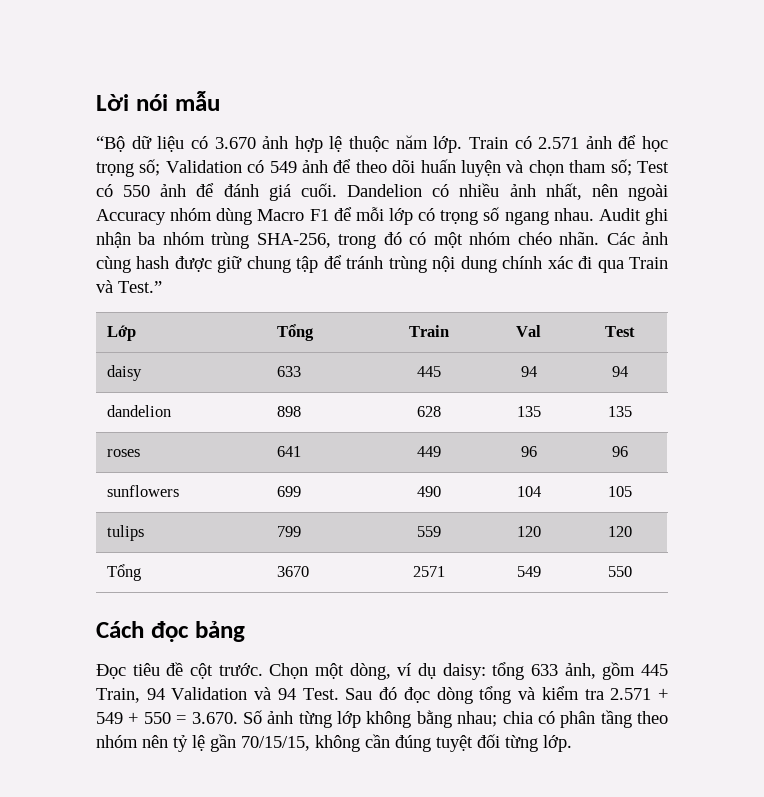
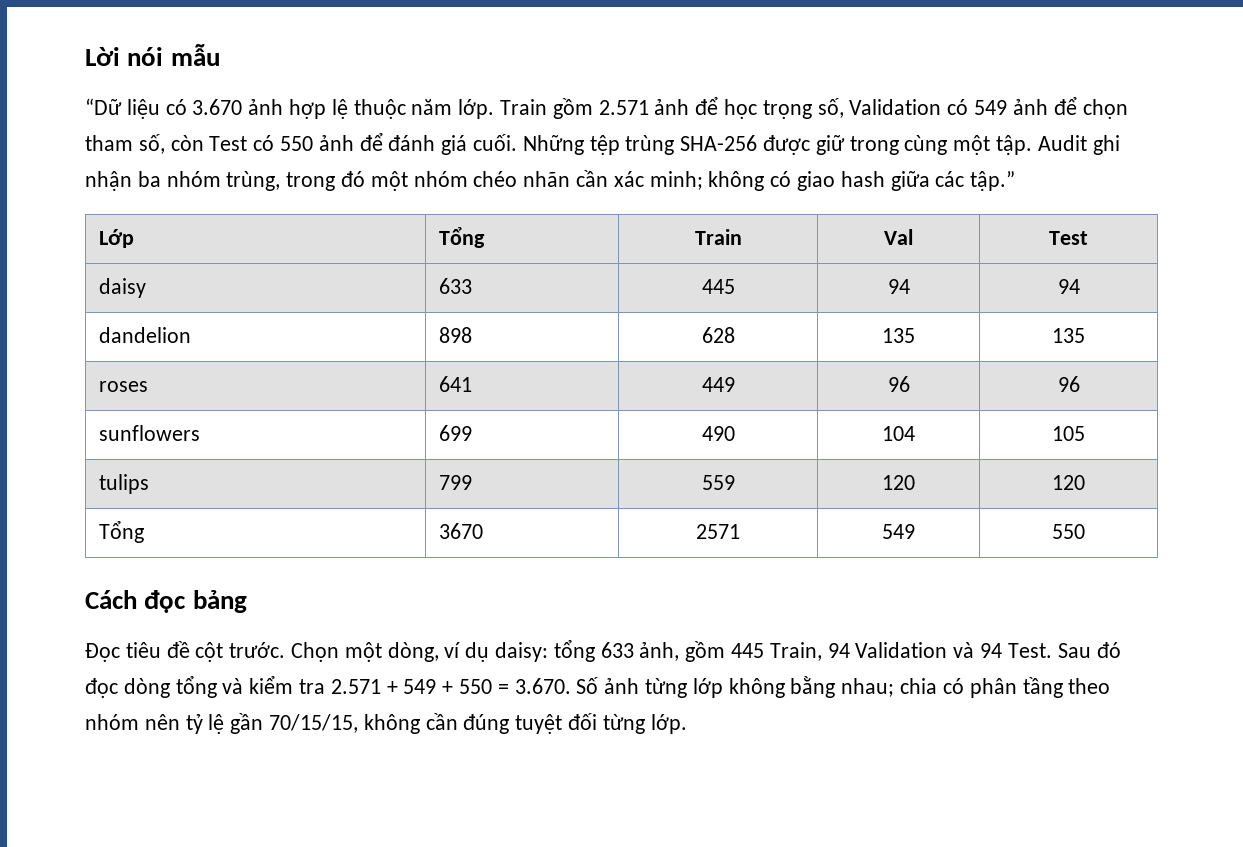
- “Bộ dữ liệu có 3.670 ảnh hợp lệ thuộc năm lớp.
+ “Dữ liệu có 3.670 ảnh hợp lệ thuộc năm lớp.
- Train có 2.571 ảnh để học trọng số; Validation có 549 ảnh để theo dõi huấn luyện và chọn tham số; Test có 550 ảnh để đánh giá cuối.
+ Train gồm 2.571 ảnh để học trọng số, Validation có 549 ảnh để chọn tham số, còn Test có 550 ảnh để đánh giá cuối.
- Dandelion có nhiều ảnh nhất, nên ngoài Accuracy nhóm dùng Macro F1 để mỗi lớp có trọng số ngang nhau.
+ Những tệp trùng SHA-256 được giữ trong cùng một tập.
- Audit ghi nhận ba nhóm trùng SHA-256, trong đó có một nhóm chéo nhãn. Các ảnh cùng hash được giữ chung tập để tránh trùng nội dung chính xác đi qua Train và Test.”
+ Audit ghi nhận ba nhóm trùng, trong đó một nhóm chéo nhãn cần xác minh; không có giao hash giữa các tập.”

